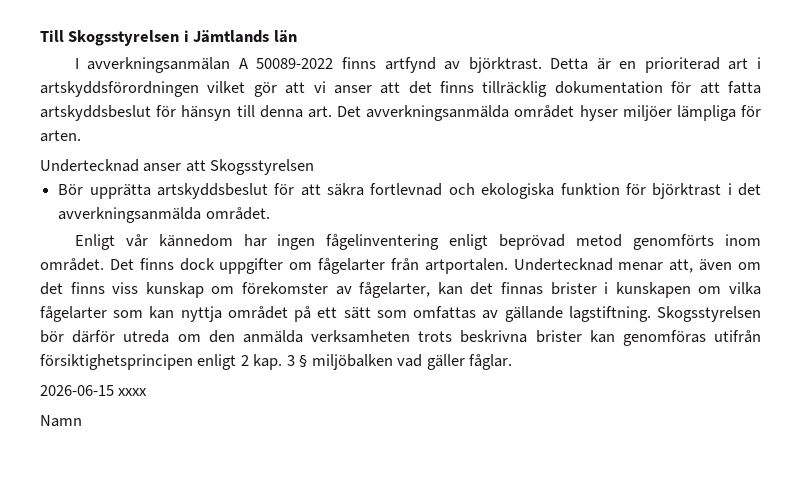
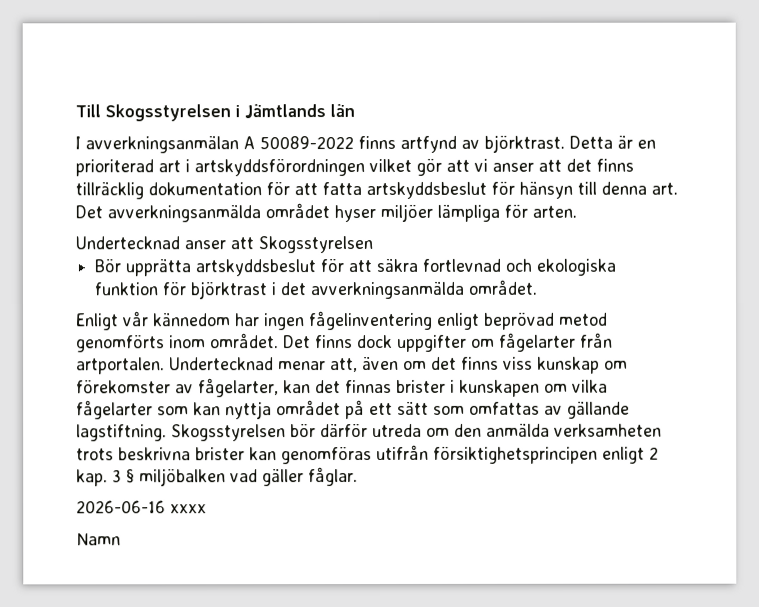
- 2026-06-15 xxxx
+ 2026-06-16 xxxx

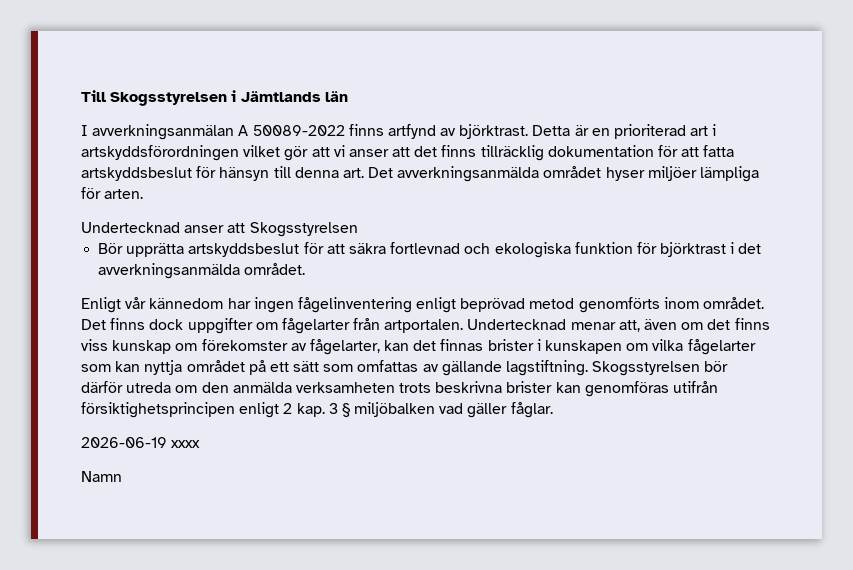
- 2026-06-16 xxxx
+ 2026-06-19 xxxx

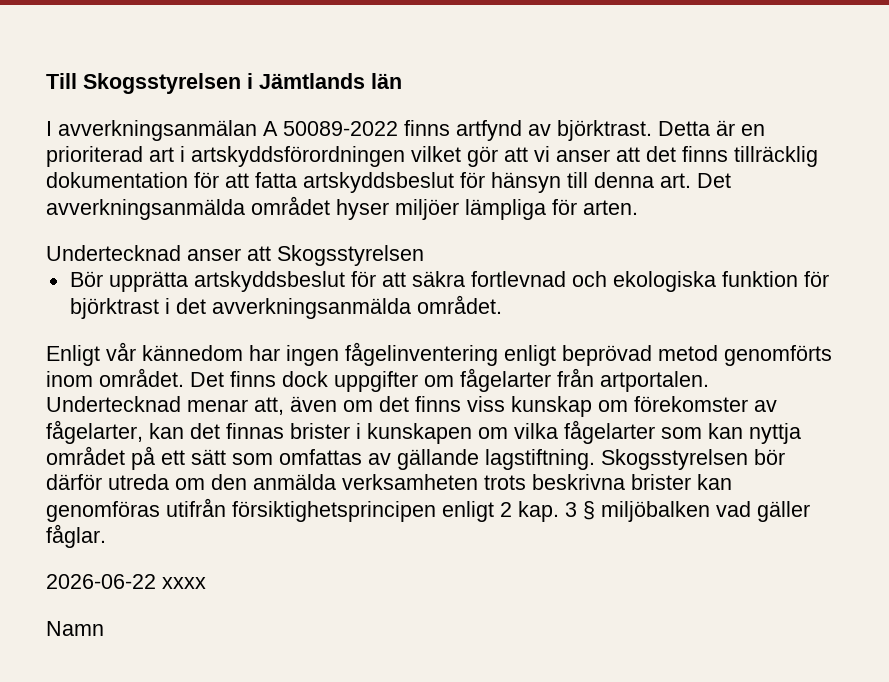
- 2026-06-19 xxxx
+ 2026-06-22 xxxx

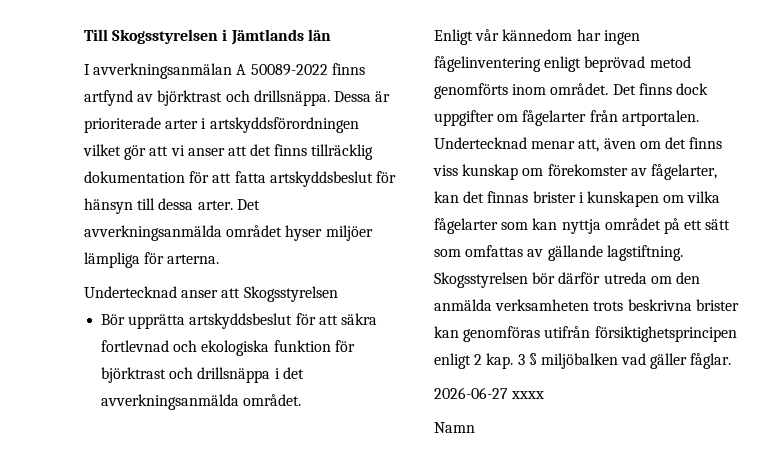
- I avverkningsanmälan A 50089-2022 finns artfynd av björktrast. Detta är en prioriterad art i artskyddsförordningen vilket gör att vi anser att det finns tillräcklig dokumentation för att fatta artskyddsbeslut för hänsyn till denna art. Det avverkningsanmälda området hyser miljöer lämpliga för arten.
+ I avverkningsanmälan A 50089-2022 finns artfynd av björktrast och drillsnäppa. Dessa är prioriterade arter i artskyddsförordningen vilket gör att vi anser att det finns tillräcklig dokumentation för att fatta artskyddsbeslut för hänsyn till dessa arter. Det avverkningsanmälda området hyser miljöer lämpliga för arterna.
- Bör upprätta artskyddsbeslut för att säkra fortlevnad och ekologiska funktion för björktrast i det avverkningsanmälda området.
+ Bör upprätta artskyddsbeslut för att säkra fortlevnad och ekologiska funktion för björktrast och drillsnäppa i det avverkningsanmälda området.
- 2026-06-22 xxxx
+ 2026-06-27 xxxx

